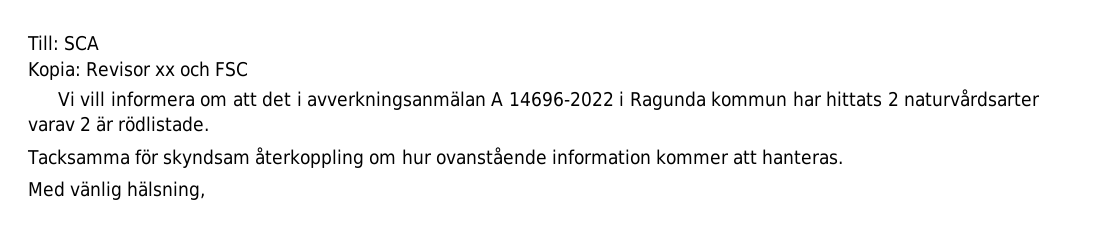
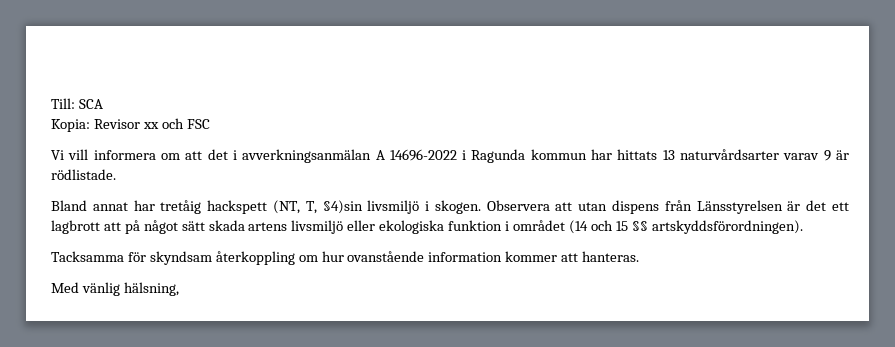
- Vi vill informera om att det i avverkningsanmälan A 14696-2022 i Ragunda kommun har hittats 2 naturvårdsarter varav 2 är rödlistade.
+ Vi vill informera om att det i avverkningsanmälan A 14696-2022 i Ragunda kommun har hittats 13 naturvårdsarter varav 9 är rödlistade.
+ Bland annat har tretåig hackspett (NT, T, §4)sin livsmiljö i skogen. Observera att utan dispens från Länsstyrelsen är det ett lagbrott att på något sätt skada artens livsmiljö eller ekologiska funktion i området (14 och 15 §§ artskyddsförordningen).

